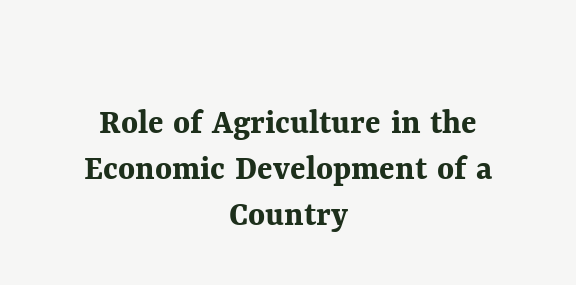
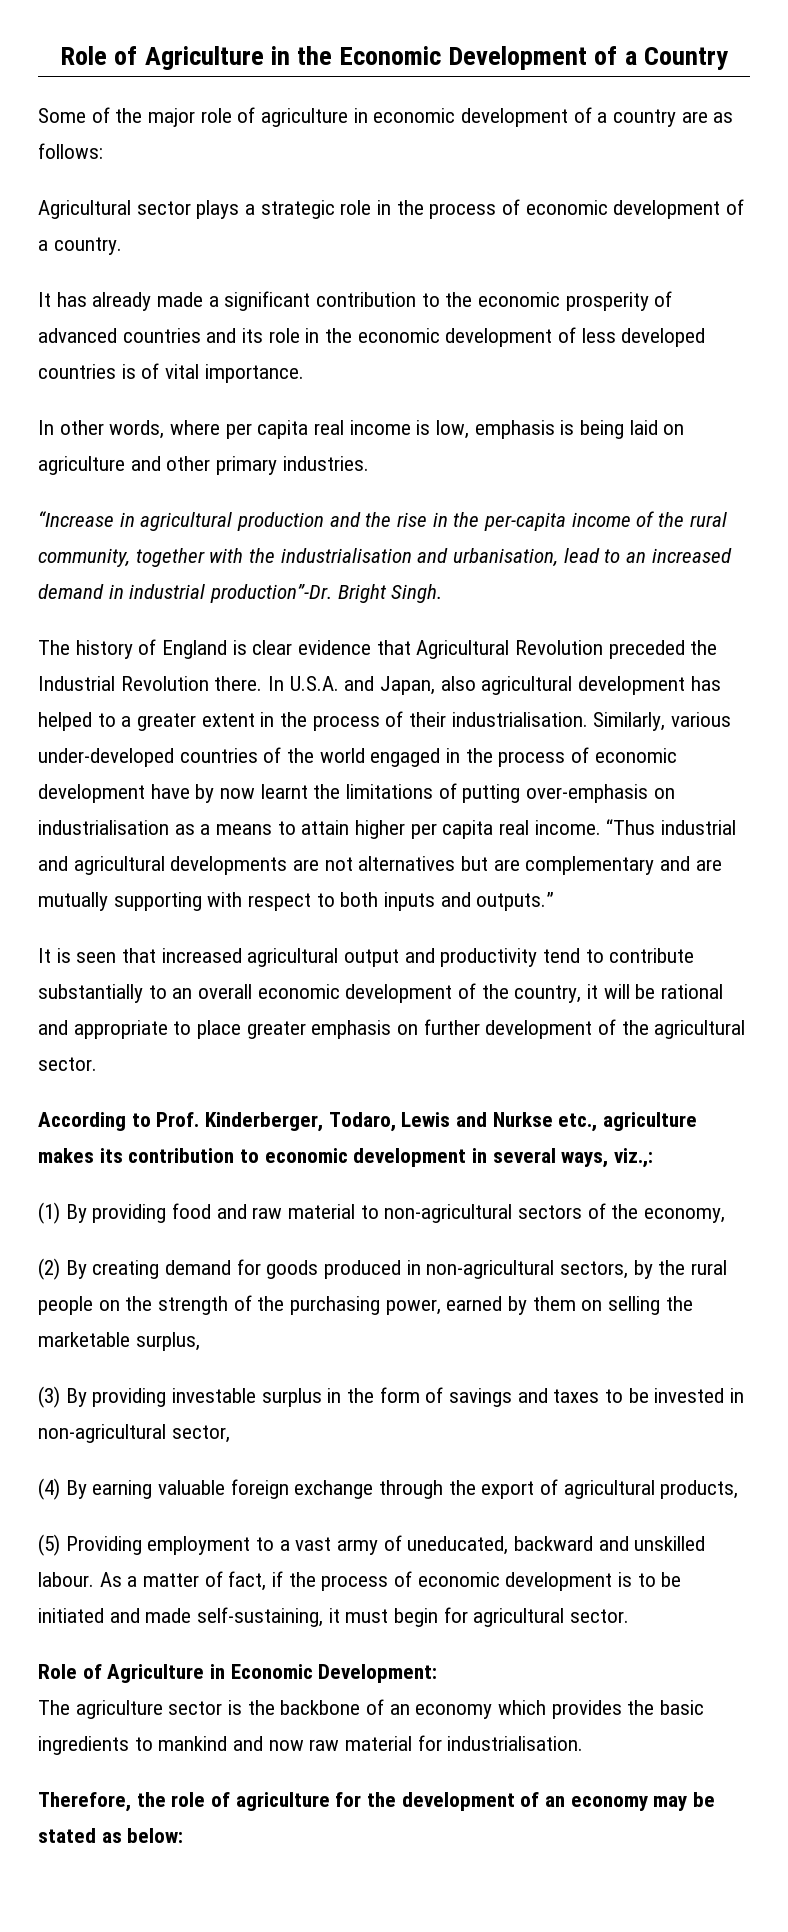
+ Some of the major role of agriculture in economic development of a country are as follows:
+ Agricultural sector plays a strategic role in the process of economic development of a country.
+ It has already made a significant contribution to the economic prosperity of advanced countries and its role in the economic development of less developed countries is of vital importance.
+ In other words, where per capita real income is low, emphasis is being laid on agriculture and other primary industries.
+ “Increase in agricultural production and the rise in the per-capita income of the rural community, together with the industrialisation and urbanisation, lead to an increased demand in industrial production”-Dr. Bright Singh.
+ The history of England is clear evidence that Agricultural Revolution preceded the Industrial Revolution there. In U.S.A. and Japan, also agricultural development has helped to a greater extent in the process of their industrialisation. Similarly, various under-developed countries of the world engaged in the process of economic development have by now learnt the limitations of putting over-emphasis on industrialisation as a means to attain higher per capita real income. “Thus industrial and agricultural developments are not alternatives but are complementary and are mutually supporting with respect to both inputs and outputs.”
+ It is seen that increased agricultural output and productivity tend to contribute substantially to an overall economic development of the country, it will be rational and appropriate to place greater emphasis on further development of the agricultural sector.
+ According to Prof. Kinderberger, Todaro, Lewis and Nurkse etc., agriculture makes its contribution to economic development in several ways, viz.,:
+ (1) By providing food and raw material to non-agricultural sectors of the economy,
+ (2) By creating demand for goods produced in non-agricultural sectors, by the rural people on the strength of the purchasing power, earned by them on selling the marketable surplus,
+ (3) By providing investable surplus in the form of savings and taxes to be invested in non-agricultural sector,
+ (4) By earning valuable foreign exchange through the export of agricultural products,
+ (5) Providing employment to a vast army of uneducated, backward and unskilled labour. As a matter of fact, if the process of economic development is to be initiated and made self-sustaining, it must begin for agricultural sector.
+ Role of Agriculture in Economic Development:
+ The agriculture sector is the backbone of an economy which provides the basic ingredients to mankind and now raw material for industrialisation.
+ Therefore, the role of agriculture for the development of an economy may be stated as below:

